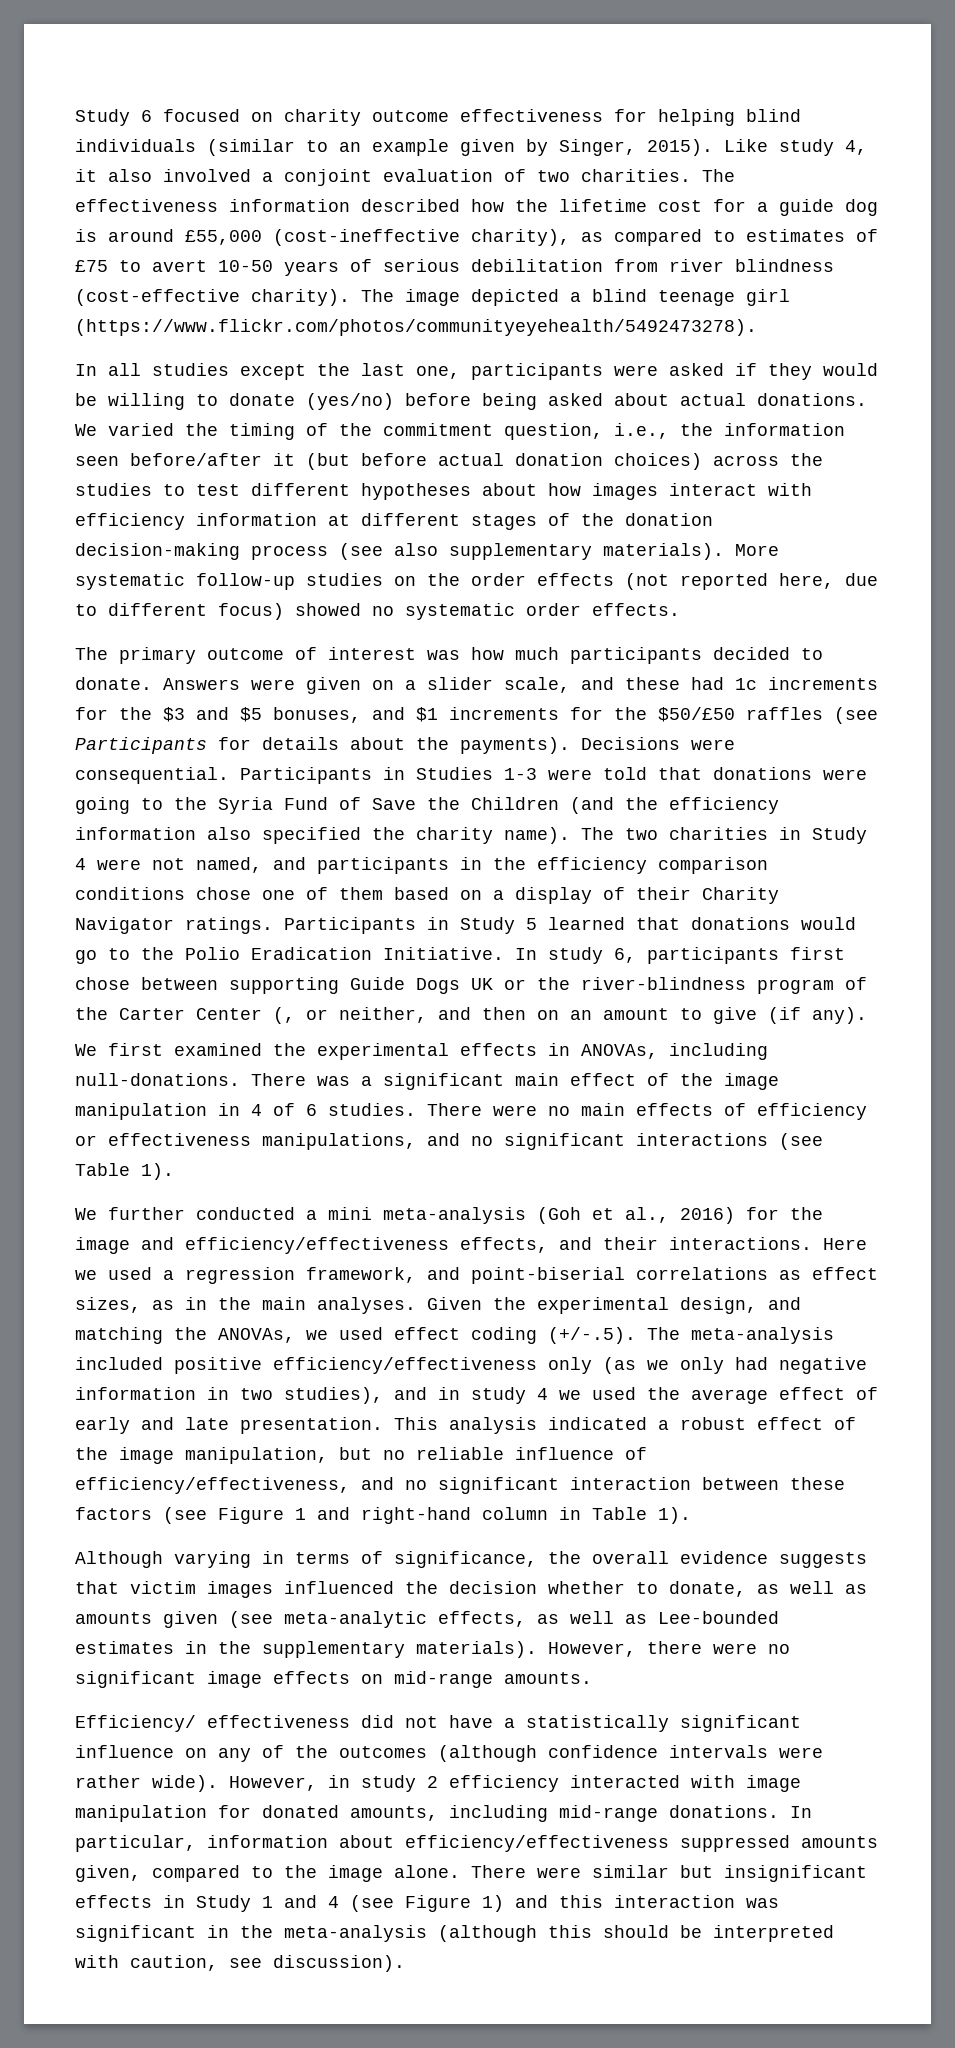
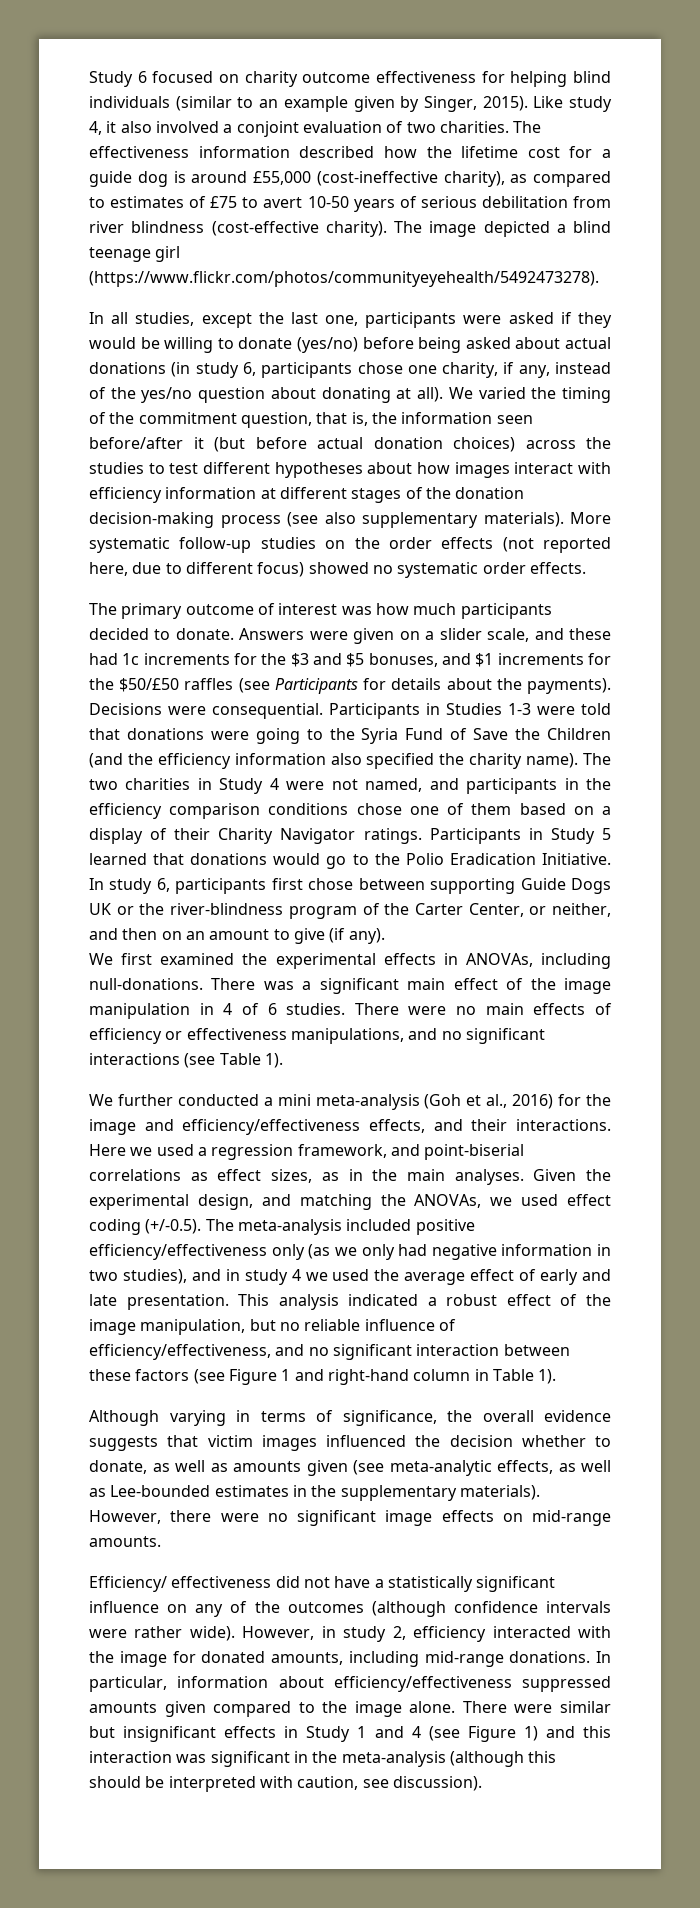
- In all studies except the last one, participants were asked if they would be willing to donate (yes/no) before being asked about actual donations.
+ In all studies, except the last one, participants were asked if they would be willing to donate (yes/no) before being asked about actual donations (in study 6, participants chose one charity, if any, instead of the yes/no question about donating at all).
- We varied the timing of the commitment question, i.e., the information seen before/after it (but before actual donation choices) across the studies to test different hypotheses about how images interact with efficiency information at different stages of the donation decision-making process (see also supplementary materials).
+ We varied the timing of the commitment question, that is, the information seen before/after it (but before actual donation choices) across the studies to test different hypotheses about how images interact with efficiency information at different stages of the donation decision-making process (see also supplementary materials).
- In study 6, participants first chose between supporting Guide Dogs UK or the river-blindness program of the Carter Center (, or neither, and then on an amount to give (if any).
+ In study 6, participants first chose between supporting Guide Dogs UK or the river-blindness program of the Carter Center, or neither, and then on an amount to give (if any).
- Given the experimental design, and matching the ANOVAs, we used effect coding (+/-.5). The meta-analysis included positive efficiency/effectiveness only (as we only had negative information in two studies), and in study 4 we used the average effect of early and late presentation.
+ Given the experimental design, and matching the ANOVAs, we used effect coding (+/-0.5). The meta-analysis included positive efficiency/effectiveness only (as we only had negative information in two studies), and in study 4 we used the average effect of early and late presentation.
- However, in study 2 efficiency interacted with image manipulation for donated amounts, including mid-range donations.
+ However, in study 2, efficiency interacted with the image for donated amounts, including mid-range donations.
- In particular, information about efficiency/effectiveness suppressed amounts given, compared to the image alone.
+ In particular, information about efficiency/effectiveness suppressed amounts given compared to the image alone.

